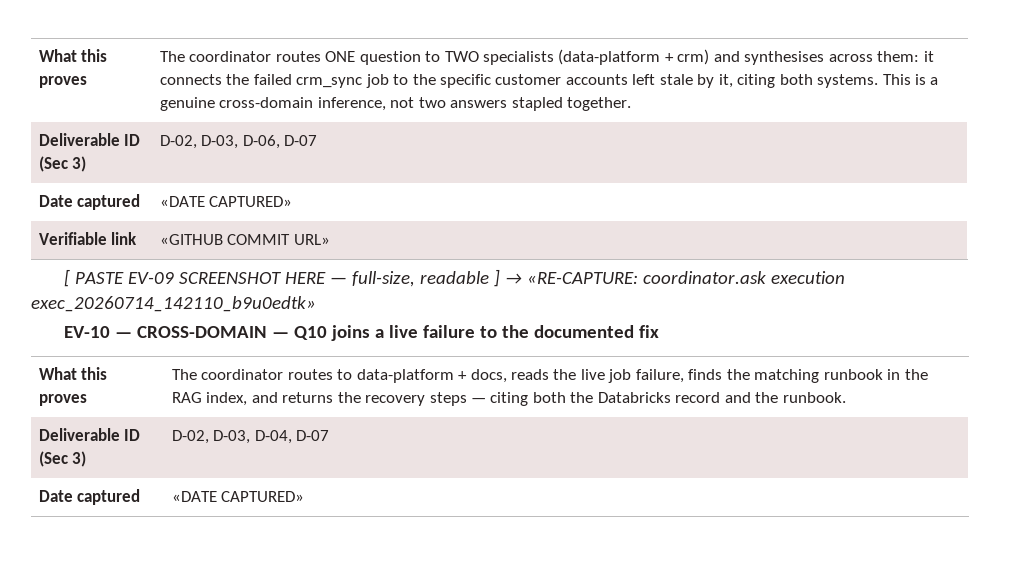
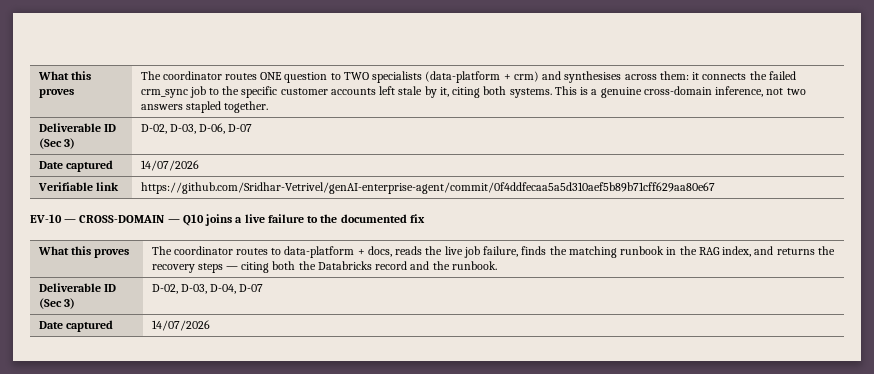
  Deliverable ID (Sec 3) | D-02, D-03, D-06, D-07
- Date captured | «DATE CAPTURED»
+ Date captured | 14/07/2026
- Verifiable link | «GITHUB COMMIT URL»
- [ PASTE EV-09 SCREENSHOT HERE — full-size, readable ] → «RE-CAPTURE: coordinator.ask execution exec_20260714_142110_b9u0edtk»
+ Verifiable link | https://github.com/Sridhar-Vetrivel/genAI-enterprise-agent/commit/0f4ddfecaa5a5d310aef5b89b71cff629aa80e67
  Deliverable ID (Sec 3) | D-02, D-03, D-04, D-07
- Date captured | «DATE CAPTURED»
+ Date captured | 14/07/2026

